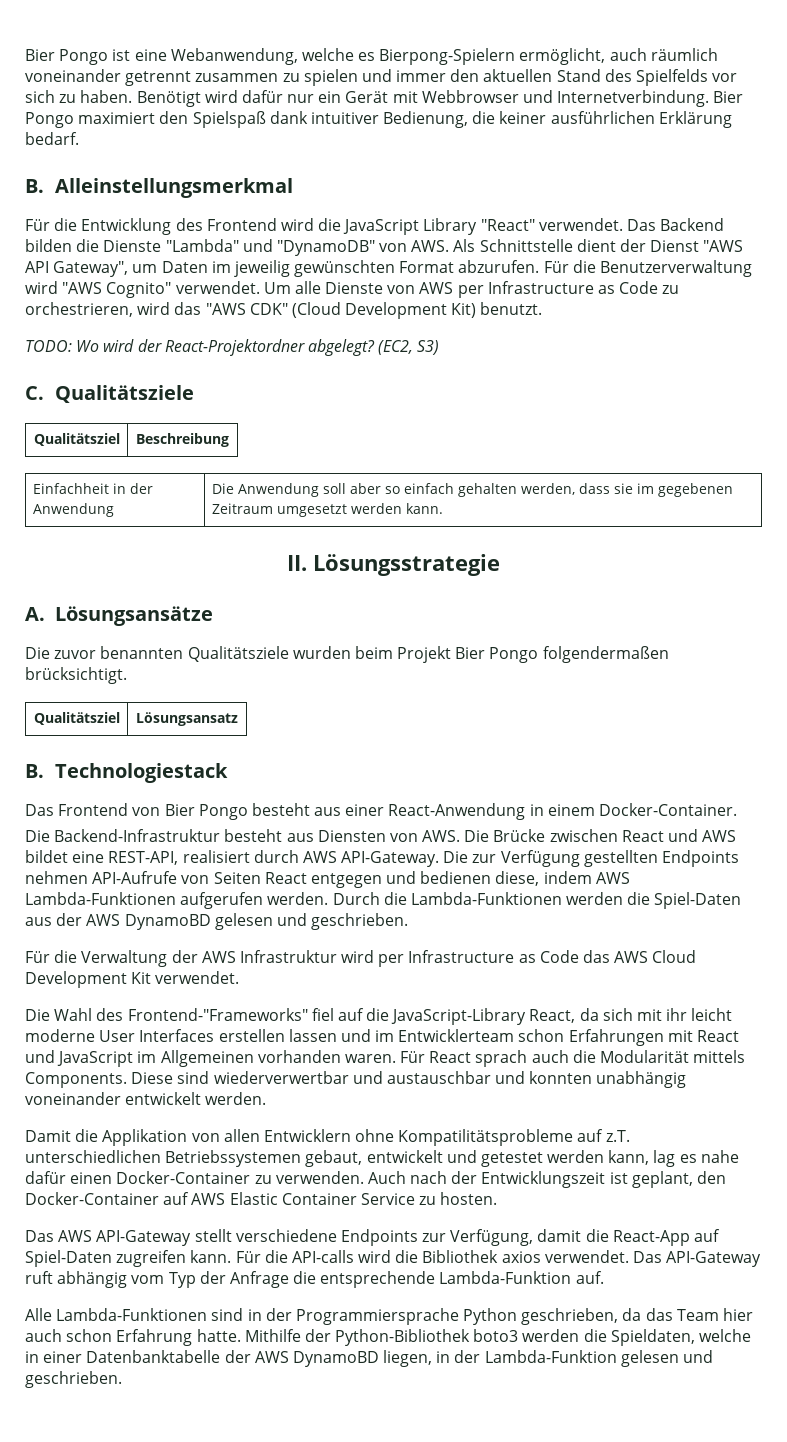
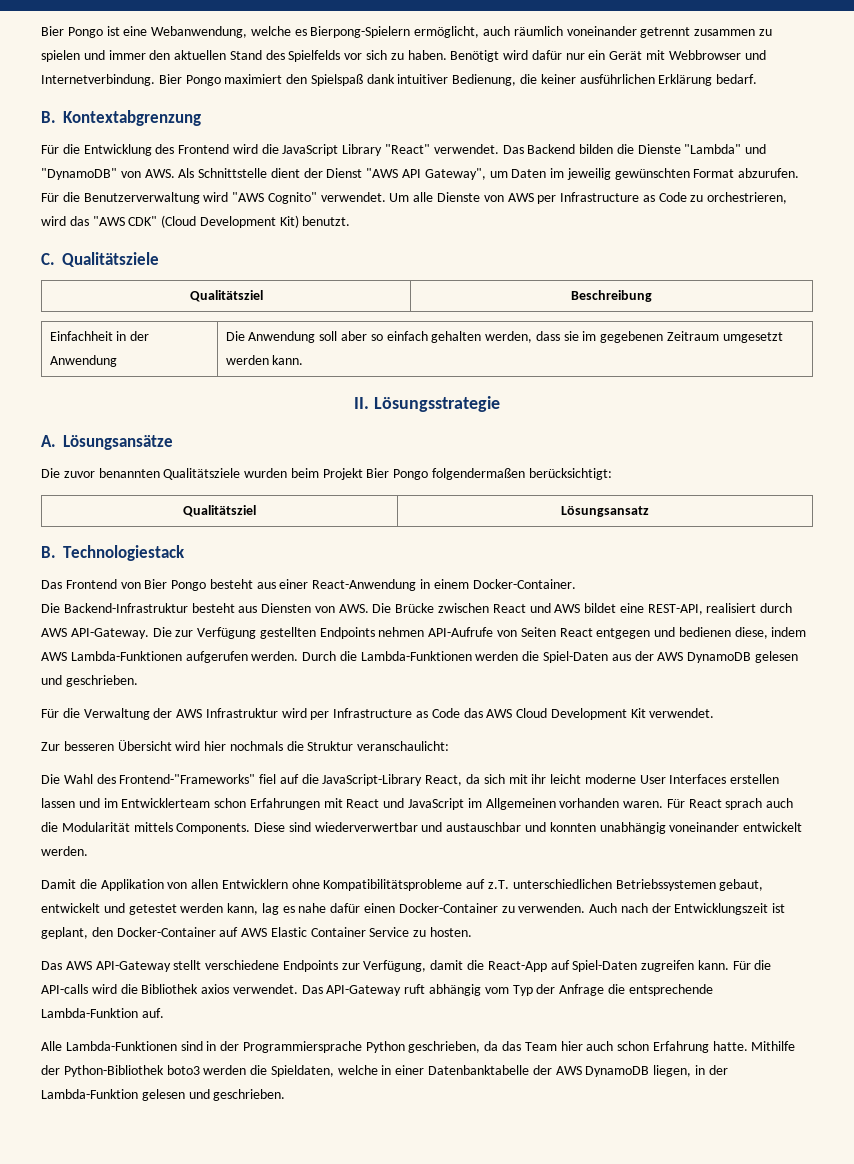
- B. Alleinstellungsmerkmal
+ B. Kontextabgrenzung
- TODO: Wo wird der React-Projektordner abgelegt? (EC2, S3)
- Die zuvor benannten Qualitätsziele wurden beim Projekt Bier Pongo folgendermaßen brücksichtigt.
+ Die zuvor benannten Qualitätsziele wurden beim Projekt Bier Pongo folgendermaßen berücksichtigt:
- Durch die Lambda-Funktionen werden die Spiel-Daten aus der AWS DynamoBD gelesen und geschrieben.
+ Durch die Lambda-Funktionen werden die Spiel-Daten aus der AWS DynamoDB gelesen und geschrieben.
+ Zur besseren Übersicht wird hier nochmals die Struktur veranschaulicht:
- Damit die Applikation von allen Entwicklern ohne Kompatilitätsprobleme auf z.T. unterschiedlichen Betriebssystemen gebaut, entwickelt und getestet werden kann, lag es nahe dafür einen Docker-Container zu verwenden.
+ Damit die Applikation von allen Entwicklern ohne Kompatibilitätsprobleme auf z.T. unterschiedlichen Betriebssystemen gebaut, entwickelt und getestet werden kann, lag es nahe dafür einen Docker-Container zu verwenden.
- Mithilfe der Python-Bibliothek boto3 werden die Spieldaten, welche in einer Datenbanktabelle der AWS DynamoBD liegen, in der Lambda-Funktion gelesen und geschrieben.
+ Mithilfe der Python-Bibliothek boto3 werden die Spieldaten, welche in einer Datenbanktabelle der AWS DynamoDB liegen, in der Lambda-Funktion gelesen und geschrieben.

